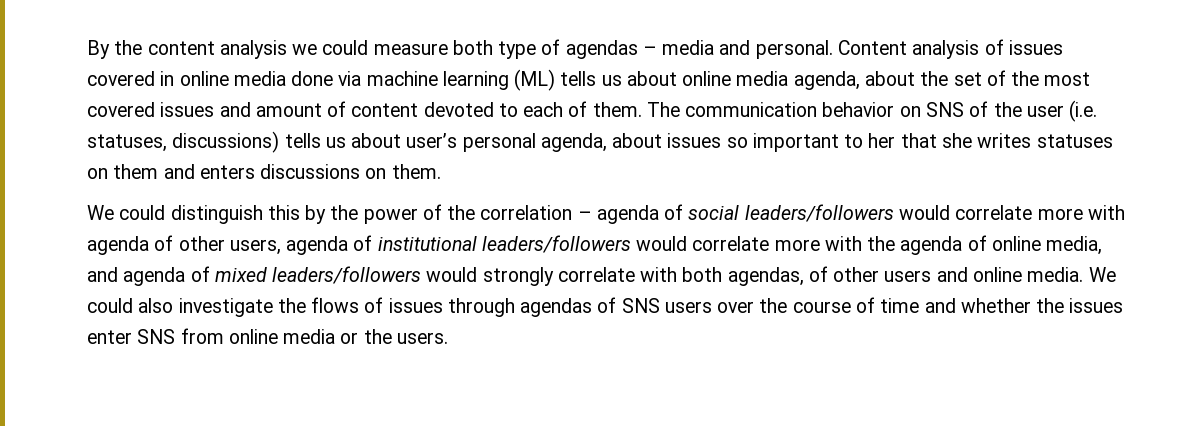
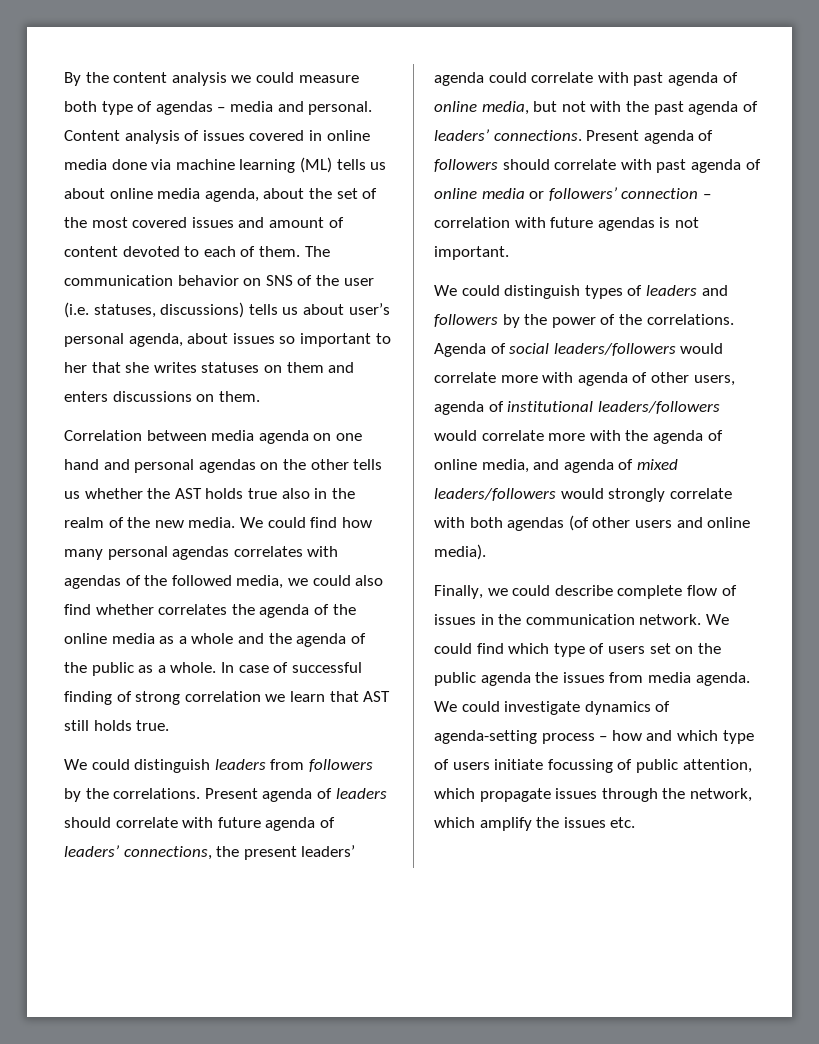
- We could distinguish this by the power of the correlation – agenda of social leaders/followers would correlate more with agenda of other users, agenda of institutional leaders/followers would correlate more with the agenda of online media, and agenda of mixed leaders/followers would strongly correlate with both agendas, of other users and online media. We could also investigate the flows of issues through agendas of SNS users over the course of time and whether the issues enter SNS from online media or the users.
+ Correlation between media agenda on one hand and personal agendas on the other tells us whether the AST holds true also in the realm of the new media. We could find how many personal agendas correlates with agendas of the followed media, we could also find whether correlates the agenda of the online media as a whole and the agenda of the public as a whole. In case of successful finding of strong correlation we learn that AST still holds true.
+ We could distinguish leaders from followers by the correlations. Present agenda of leaders should correlate with future agenda of leaders’ connections, the present leaders’ agenda could correlate with past agenda of online media, but not with the past agenda of leaders’ connections. Present agenda of followers should correlate with past agenda of online media or followers’ connection – correlation with future agendas is not important.
+ We could distinguish types of leaders and followers by the power of the correlations. Agenda of social leaders/followers would correlate more with agenda of other users, agenda of institutional leaders/followers would correlate more with the agenda of online media, and agenda of mixed leaders/followers would strongly correlate with both agendas (of other users and online media).
+ Finally, we could describe complete flow of issues in the communication network. We could find which type of users set on the public agenda the issues from media agenda. We could investigate dynamics of agenda-setting process – how and which type of users initiate focussing of public attention, which propagate issues through the network, which amplify the issues etc.

